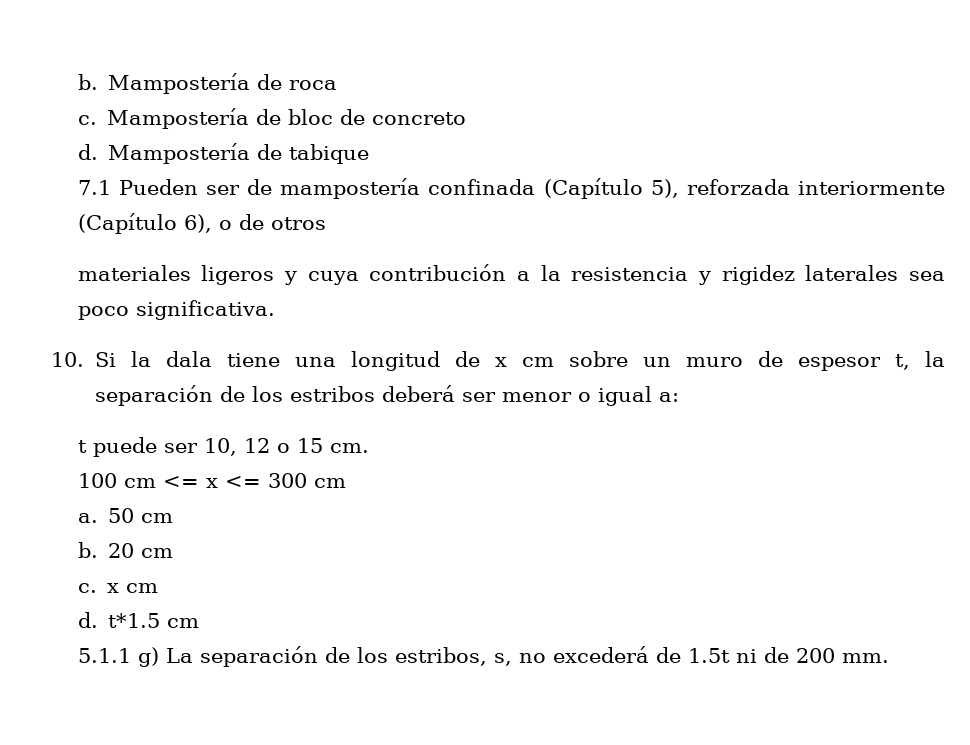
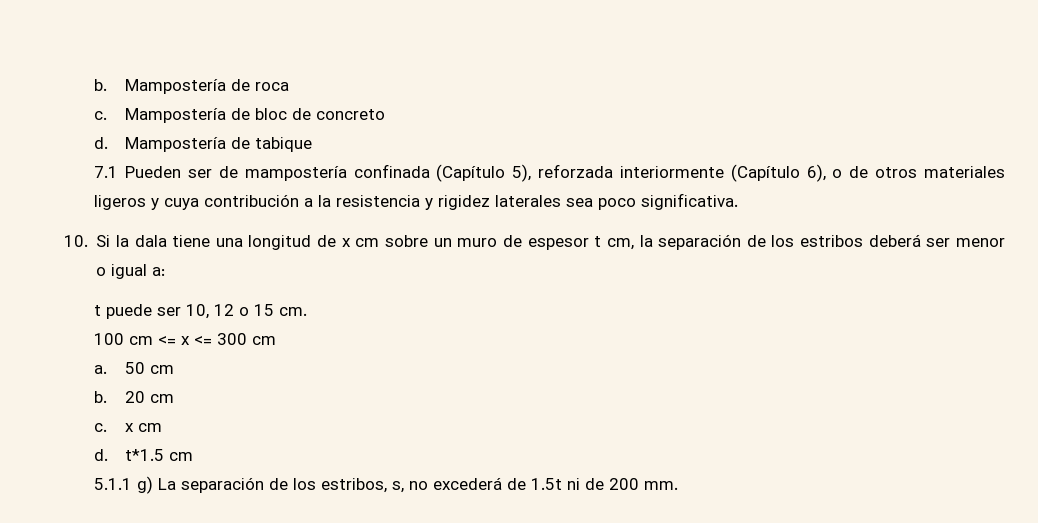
- 7.1 Pueden ser de mampostería confinada (Capítulo 5), reforzada interiormente (Capítulo 6), o de otros
- materiales ligeros y cuya contribución a la resistencia y rigidez laterales sea poco significativa.
+ 7.1 Pueden ser de mampostería confinada (Capítulo 5), reforzada interiormente (Capítulo 6), o de otros materiales ligeros y cuya contribución a la resistencia y rigidez laterales sea poco significativa.
- 10. Si la dala tiene una longitud de x cm sobre un muro de espesor t, la separación de los estribos deberá ser menor o igual a:
+ 10. Si la dala tiene una longitud de x cm sobre un muro de espesor t cm, la separación de los estribos deberá ser menor o igual a:

